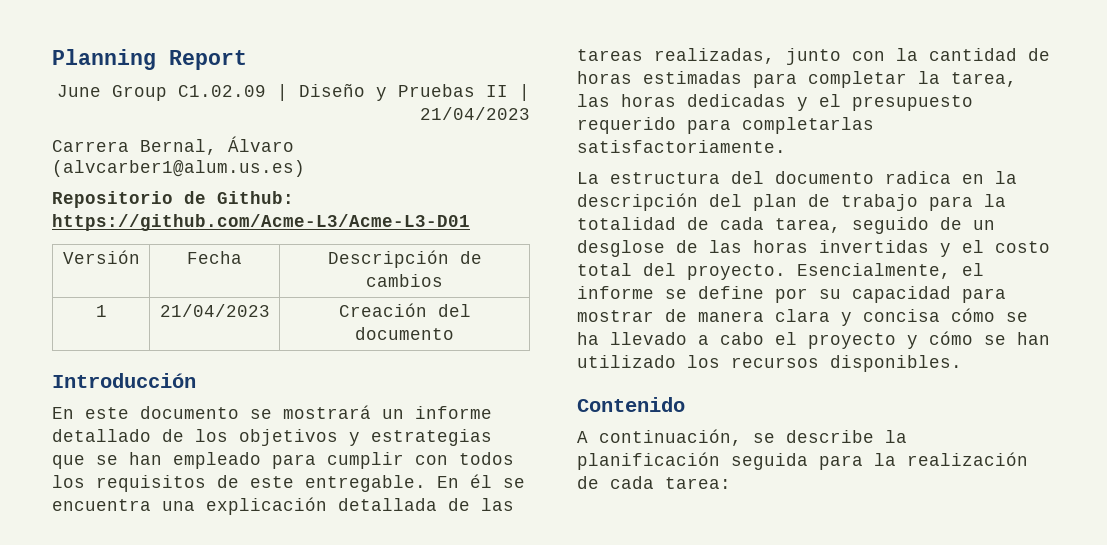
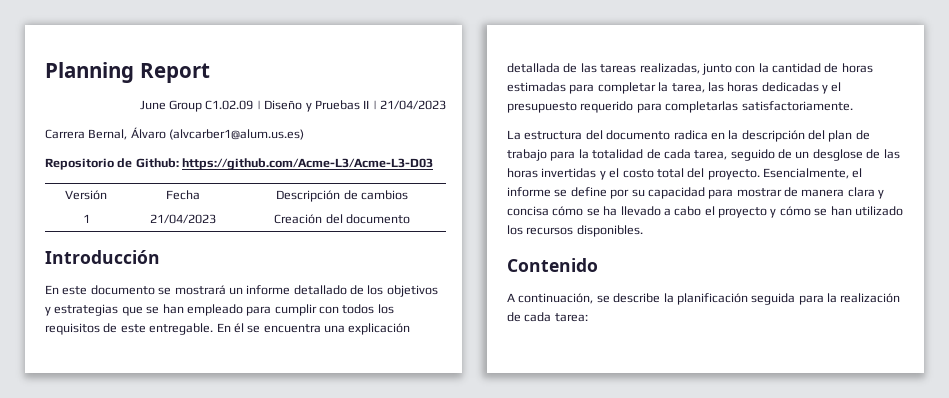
- Repositorio de Github: https://github.com/Acme-L3/Acme-L3-D01
+ Repositorio de Github: https://github.com/Acme-L3/Acme-L3-D03

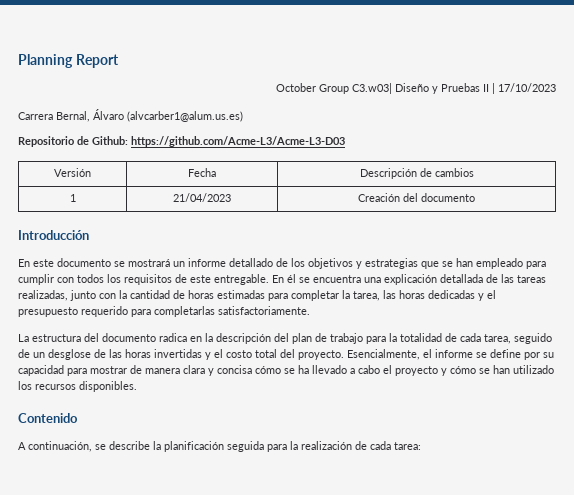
- June Group C1.02.09 | Diseño y Pruebas II | 21/04/2023
+ October Group C3.w03| Diseño y Pruebas II | 17/10/2023

